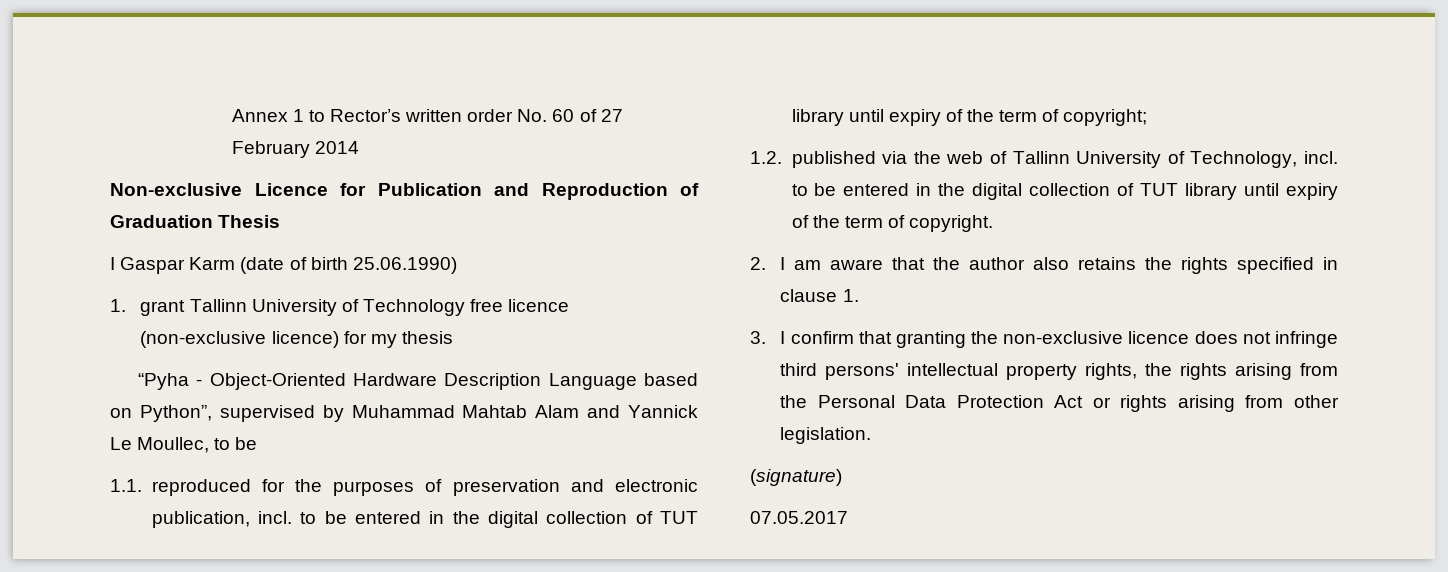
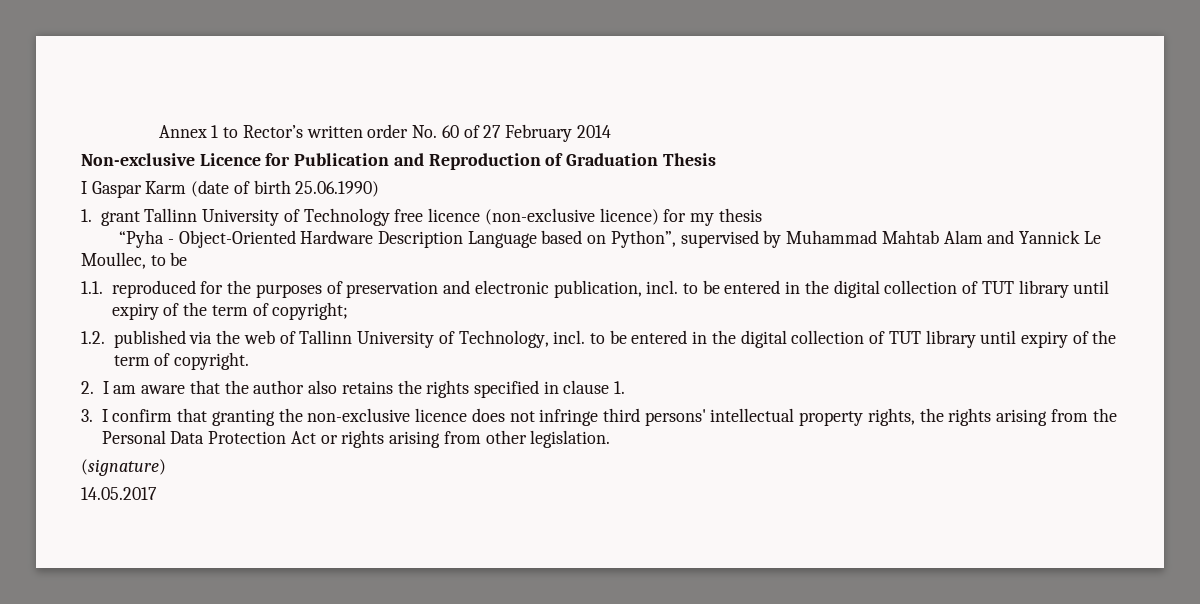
- 07.05.2017
+ 14.05.2017

